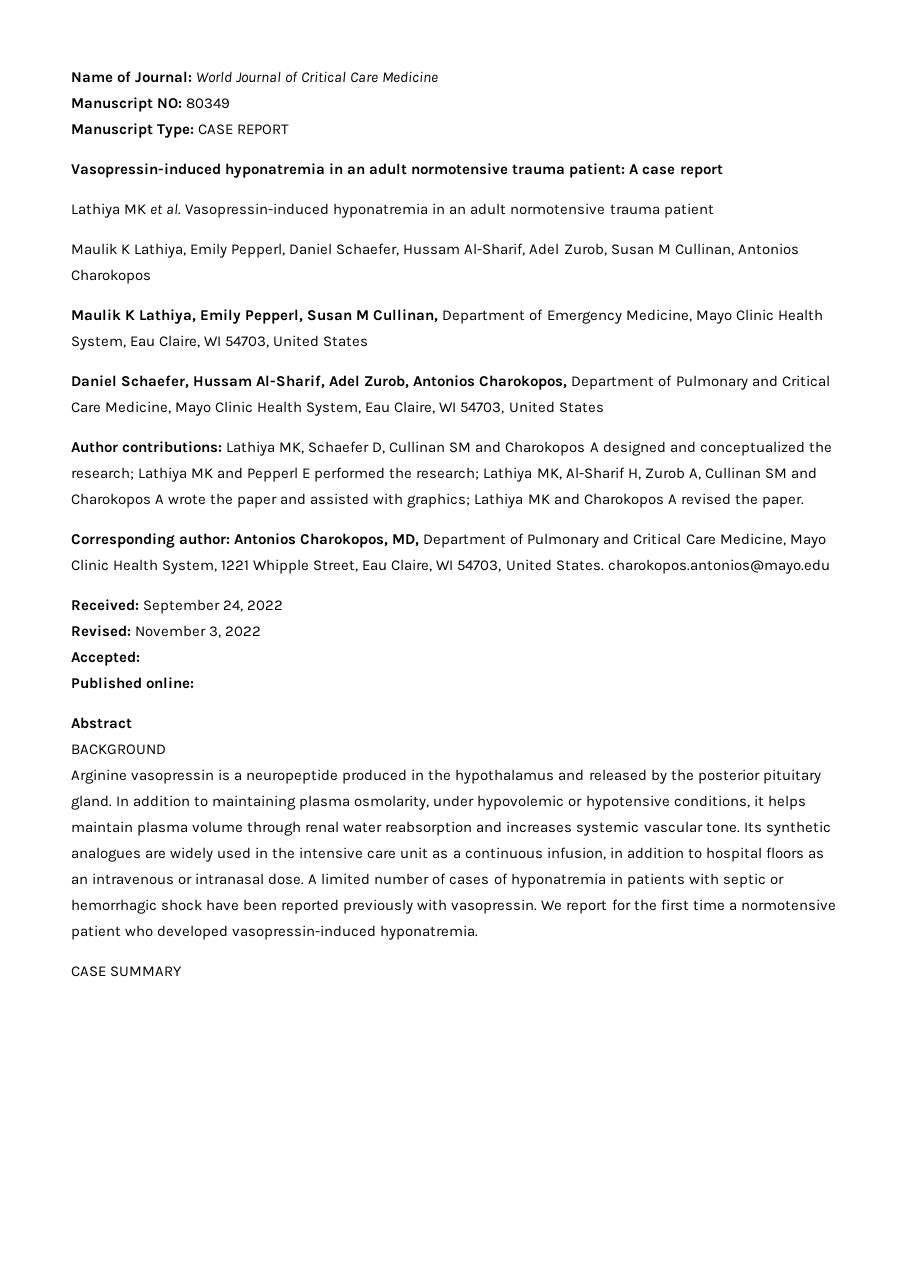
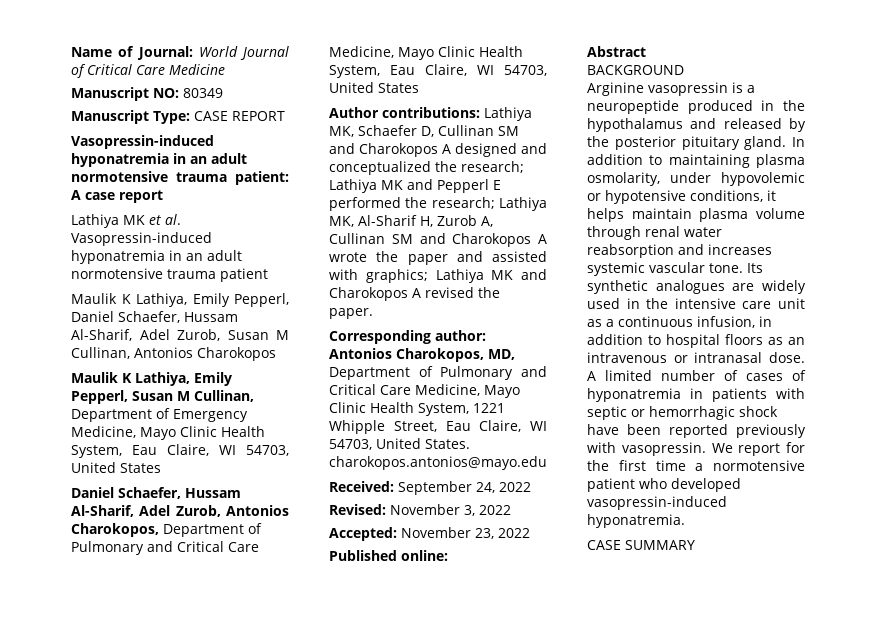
- Accepted:
+ Accepted: November 23, 2022

